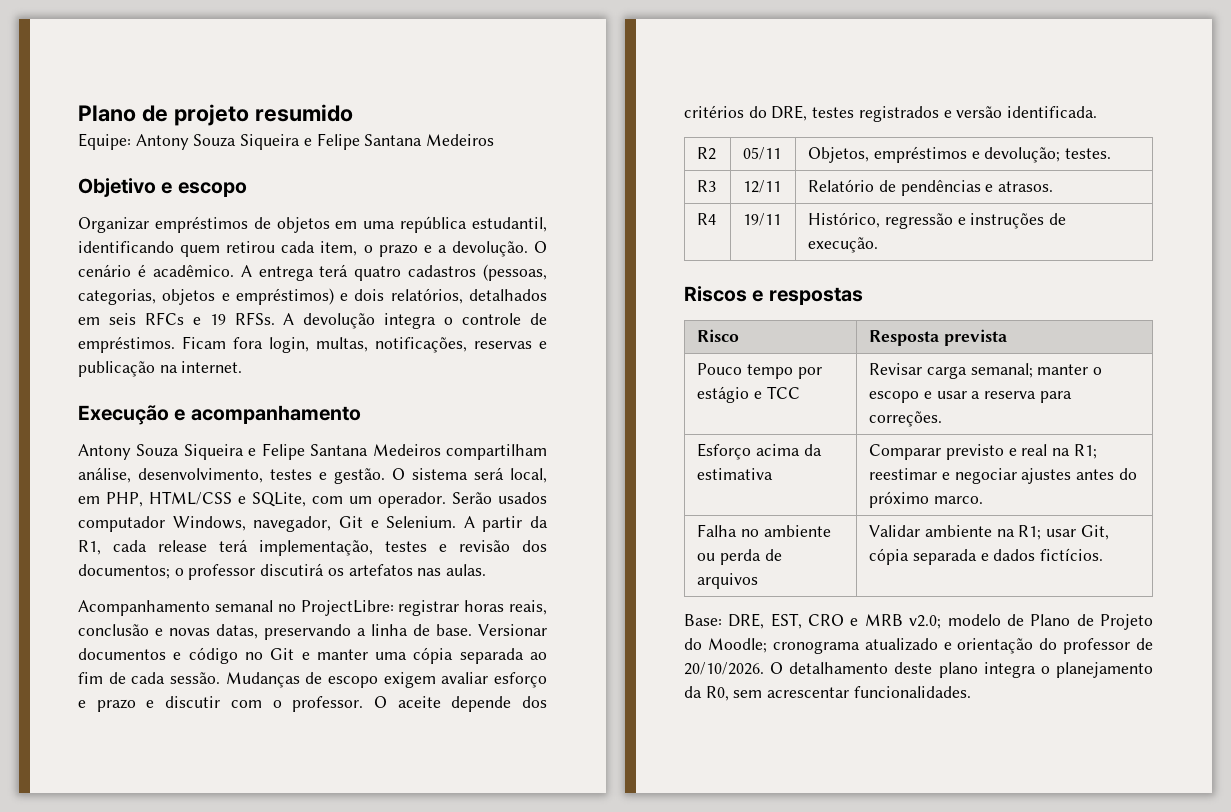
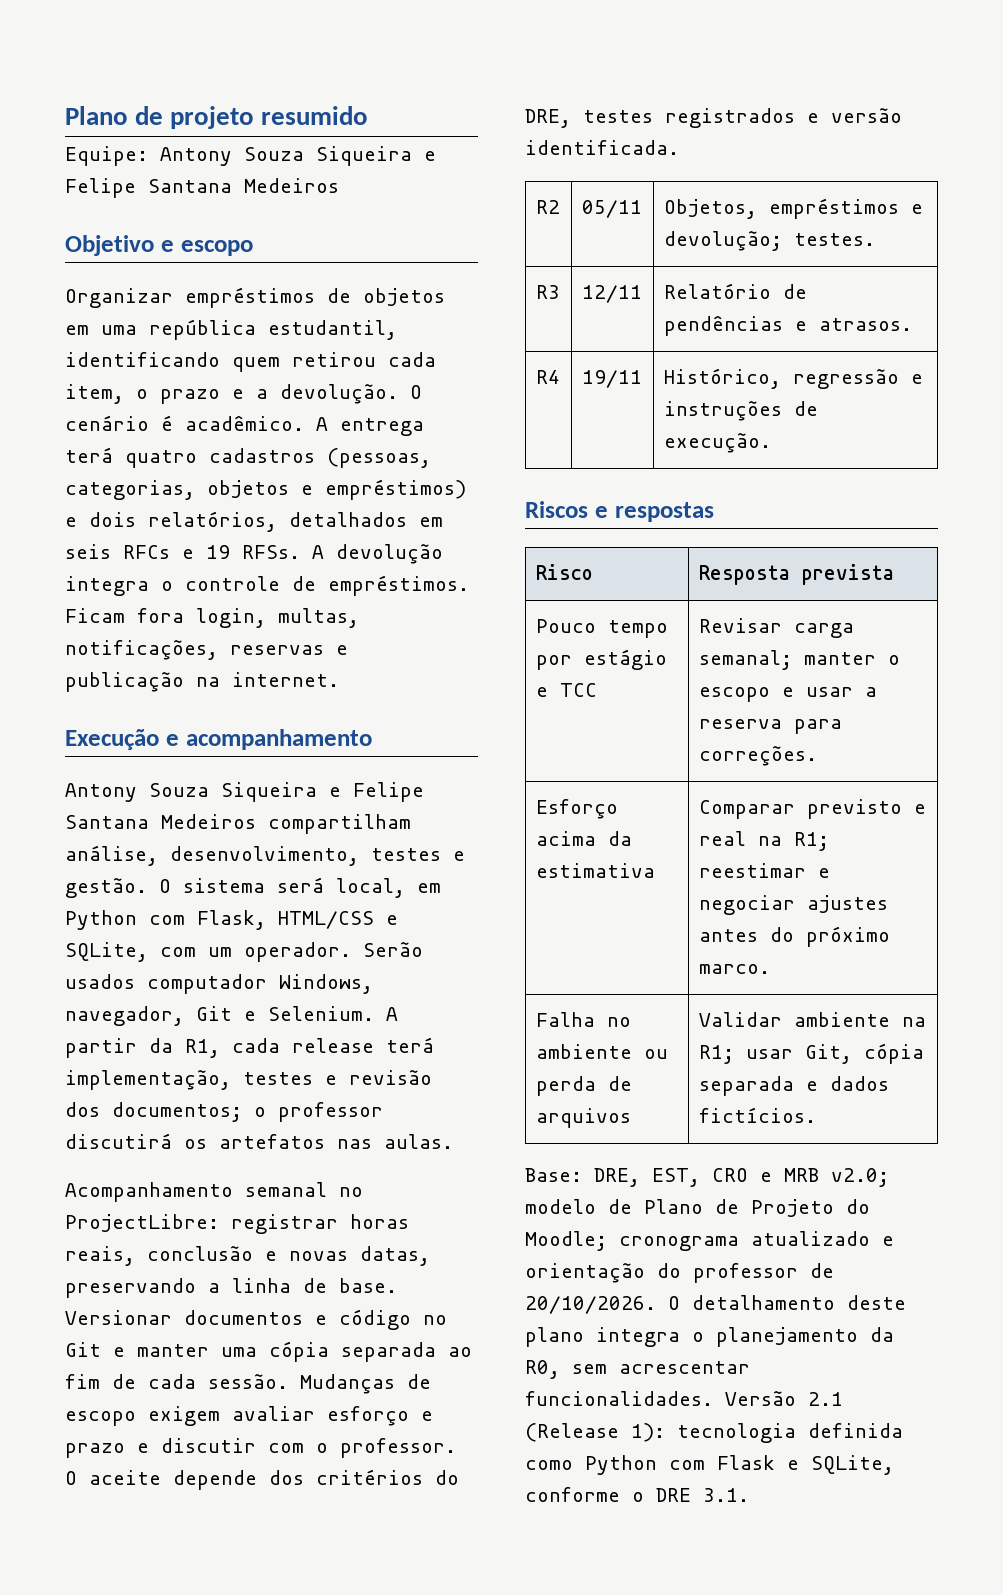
- O sistema será local, em PHP, HTML/CSS e SQLite, com um operador.
+ O sistema será local, em Python com Flask, HTML/CSS e SQLite, com um operador.
+ Versão 2.1 (Release 1): tecnologia definida como Python com Flask e SQLite, conforme o DRE 3.1.

